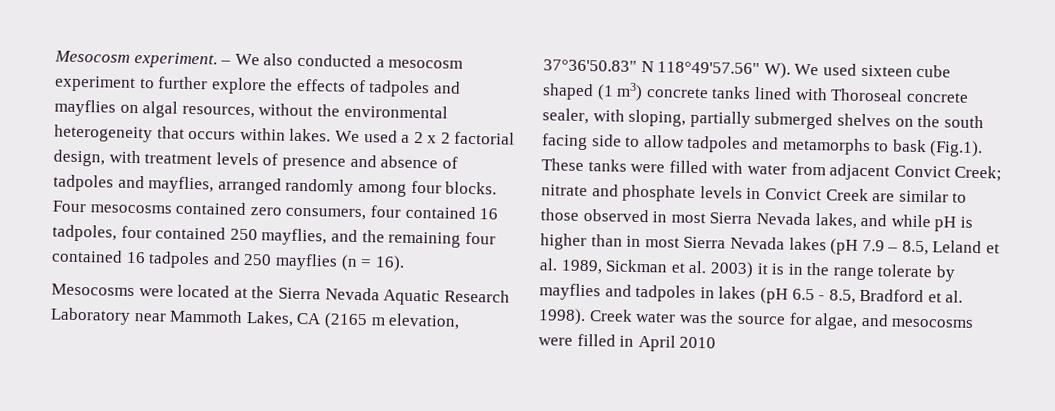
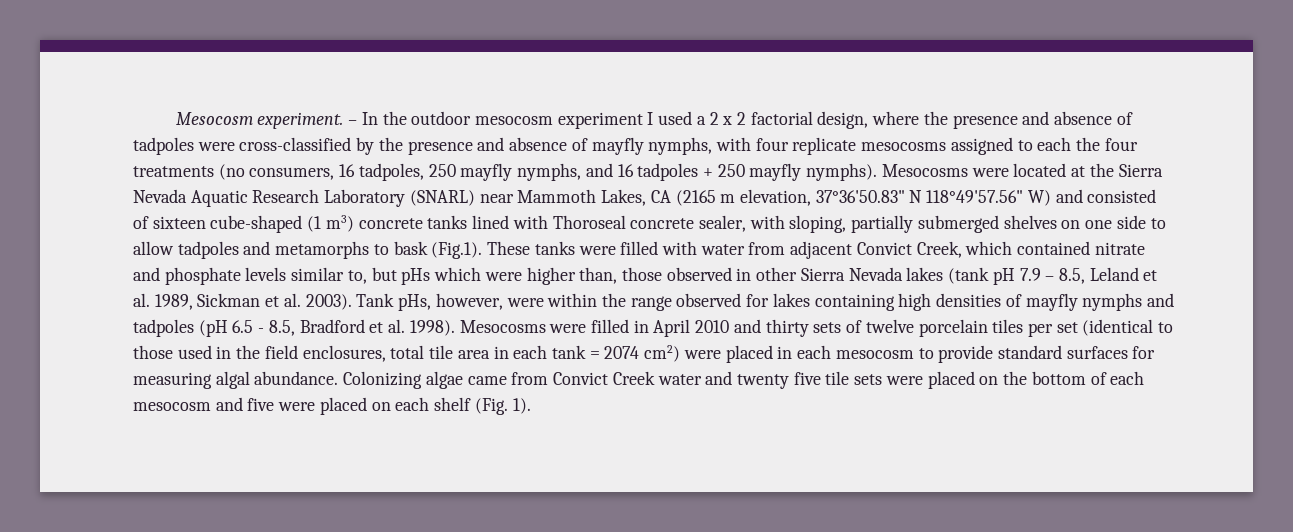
- – We also conducted a mesocosm experiment to further explore the effects of tadpoles and mayflies on algal resources, without the environmental heterogeneity that occurs within lakes. We used a 2 x 2 factorial design, with treatment levels of presence and absence of tadpoles and mayflies, arranged randomly among four blocks. Four mesocosms contained zero consumers, four contained 16 tadpoles, four contained 250 mayflies, and the remaining four contained 16 tadpoles and 250 mayflies (n = 16).
- Mesocosms were located at the Sierra Nevada Aquatic Research Laboratory near Mammoth Lakes, CA (2165 m elevation, 37°36'50.83" N 118°49'57.56" W). We used sixteen cube shaped (1 m3) concrete tanks lined with Thoroseal concrete sealer, with sloping, partially submerged shelves on the south facing side to allow tadpoles and metamorphs to bask (Fig.1). These tanks were filled with water from adjacent Convict Creek; nitrate and phosphate levels in Convict Creek are similar to those observed in most Sierra Nevada lakes, and while pH is higher than in most Sierra Nevada lakes (pH 7.9 – 8.5, Leland et al. 1989, Sickman et al. 2003) it is in the range tolerate by mayflies and tadpoles in lakes (pH 6.5 - 8.5, Bradford et al. 1998).
+ – In the outdoor mesocosm experiment I used a 2 x 2 factorial design, where the presence and absence of tadpoles were cross-classified by the presence and absence of mayfly nymphs, with four replicate mesocosms assigned to each the four treatments (no consumers, 16 tadpoles, 250 mayfly nymphs, and 16 tadpoles + 250 mayfly nymphs). Mesocosms were located at the Sierra Nevada Aquatic Research Laboratory (SNARL) near Mammoth Lakes, CA (2165 m elevation, 37°36'50.83" N 118°49'57.56" W) and consisted of sixteen cube-shaped (1 m3) concrete tanks lined with Thoroseal concrete sealer, with sloping, partially submerged shelves on one side to allow tadpoles and metamorphs to bask (Fig.1). These tanks were filled with water from adjacent Convict Creek, which contained nitrate and phosphate levels similar to, but pHs which were higher than, those observed in other Sierra Nevada lakes (tank pH 7.9 – 8.5, Leland et al. 1989, Sickman et al. 2003). Tank pHs, however, were within the range observed for lakes containing high densities of mayfly nymphs and tadpoles (pH 6.5 - 8.5, Bradford et al. 1998).
- Creek water was the source for algae, and mesocosms were filled in April 2010
+ Mesocosms were filled in April 2010 and thirty sets of twelve porcelain tiles per set (identical to those used in the field enclosures, total tile area in each tank = 2074 cm2) were placed in each mesocosm to provide standard surfaces for measuring algal abundance. Colonizing algae came from Convict Creek water and twenty five tile sets were placed on the bottom of each mesocosm and five were placed on each shelf (Fig. 1).

